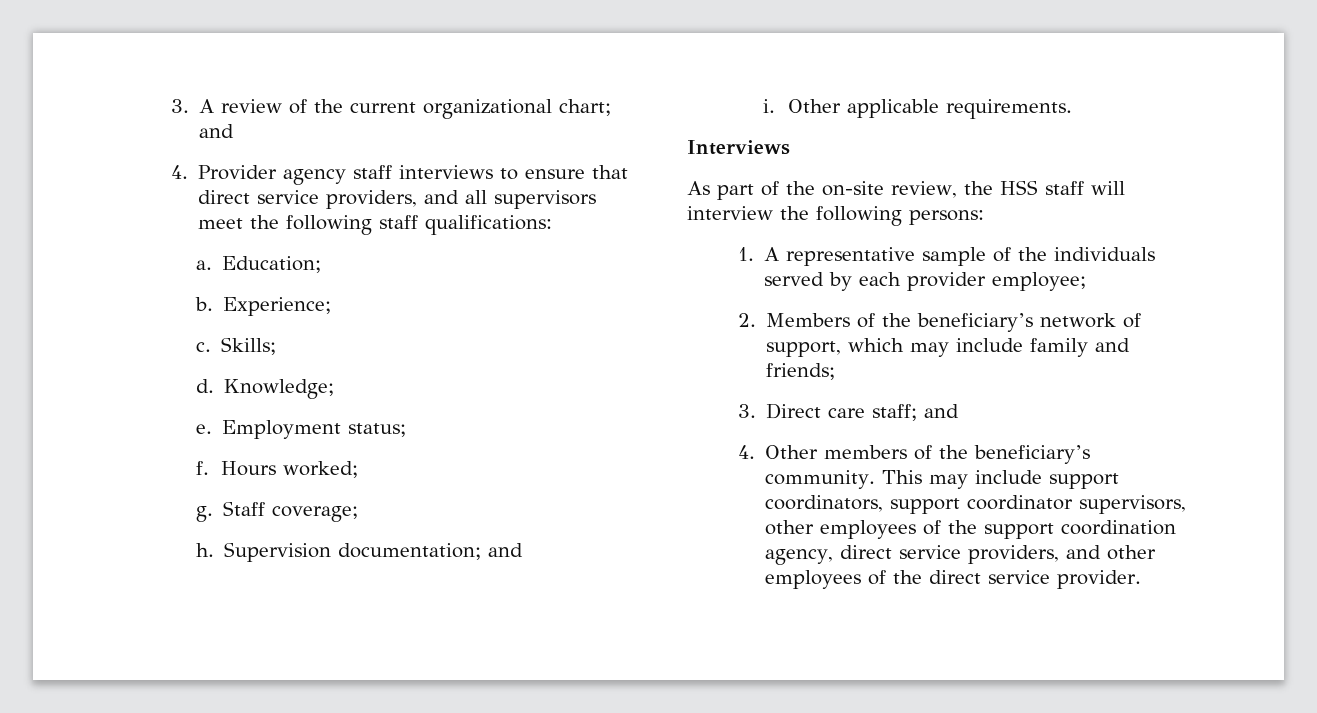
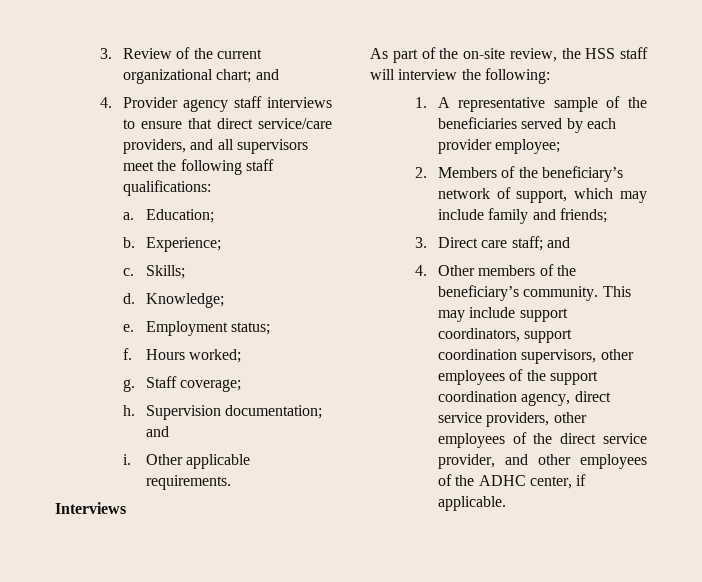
- 3. A review of the current organizational chart; and
+ 3. Review of the current organizational chart; and
- 4. Provider agency staff interviews to ensure that direct service providers, and all supervisors meet the following staff qualifications:
+ 4. Provider agency staff interviews to ensure that direct service/care providers, and all supervisors meet the following staff qualifications:
- As part of the on-site review, the HSS staff will interview the following persons:
+ As part of the on-site review, the HSS staff will interview the following:
- 1. A representative sample of the individuals served by each provider employee;
+ 1. A representative sample of the beneficiaries served by each provider employee;
- This may include support coordinators, support coordinator supervisors, other employees of the support coordination agency, direct service providers, and other employees of the direct service provider.
+ This may include support coordinators, support coordination supervisors, other employees of the support coordination agency, direct service providers, other employees of the direct service provider, and other employees of the ADHC center, if applicable.

